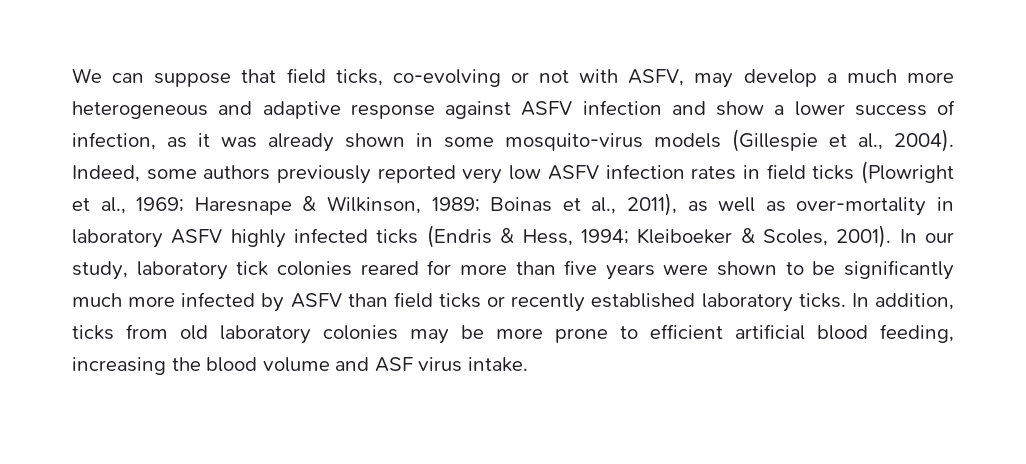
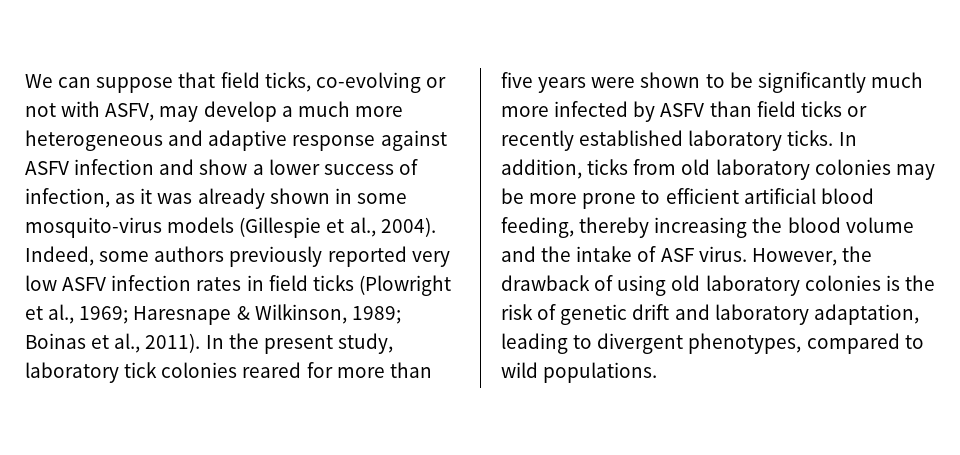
- Indeed, some authors previously reported very low ASFV infection rates in field ticks (Plowright et al., 1969; Haresnape & Wilkinson, 1989; Boinas et al., 2011), as well as over-mortality in laboratory ASFV highly infected ticks (Endris & Hess, 1994; Kleiboeker & Scoles, 2001). In our study, laboratory tick colonies reared for more than five years were shown to be significantly much more infected by ASFV than field ticks or recently established laboratory ticks.
+ Indeed, some authors previously reported very low ASFV infection rates in field ticks (Plowright et al., 1969; Haresnape & Wilkinson, 1989; Boinas et al., 2011). In the present study, laboratory tick colonies reared for more than five years were shown to be significantly much more infected by ASFV than field ticks or recently established laboratory ticks.
- In addition, ticks from old laboratory colonies may be more prone to efficient artificial blood feeding, increasing the blood volume and ASF virus intake.
+ In addition, ticks from old laboratory colonies may be more prone to efficient artificial blood feeding, thereby increasing the blood volume and the intake of ASF virus. However, the drawback of using old laboratory colonies is the risk of genetic drift and laboratory adaptation, leading to divergent phenotypes, compared to wild populations.

